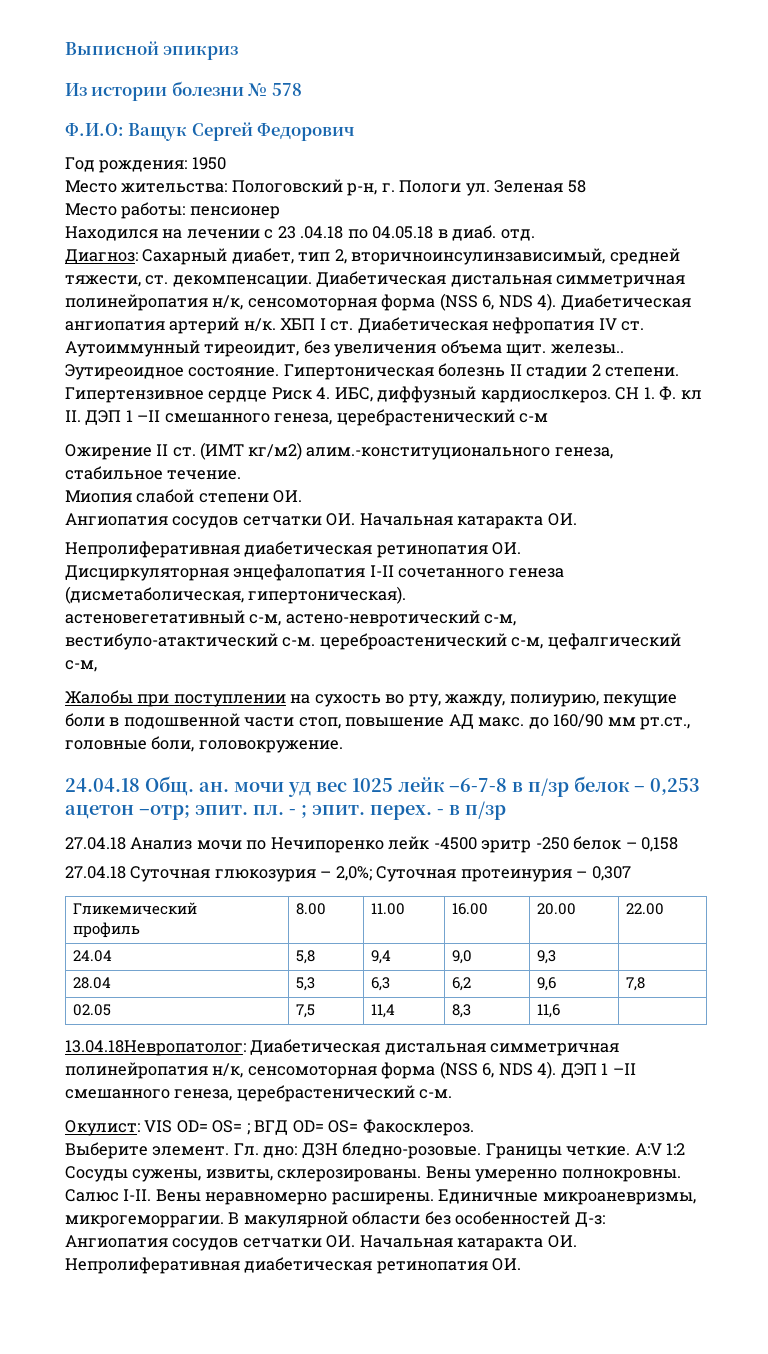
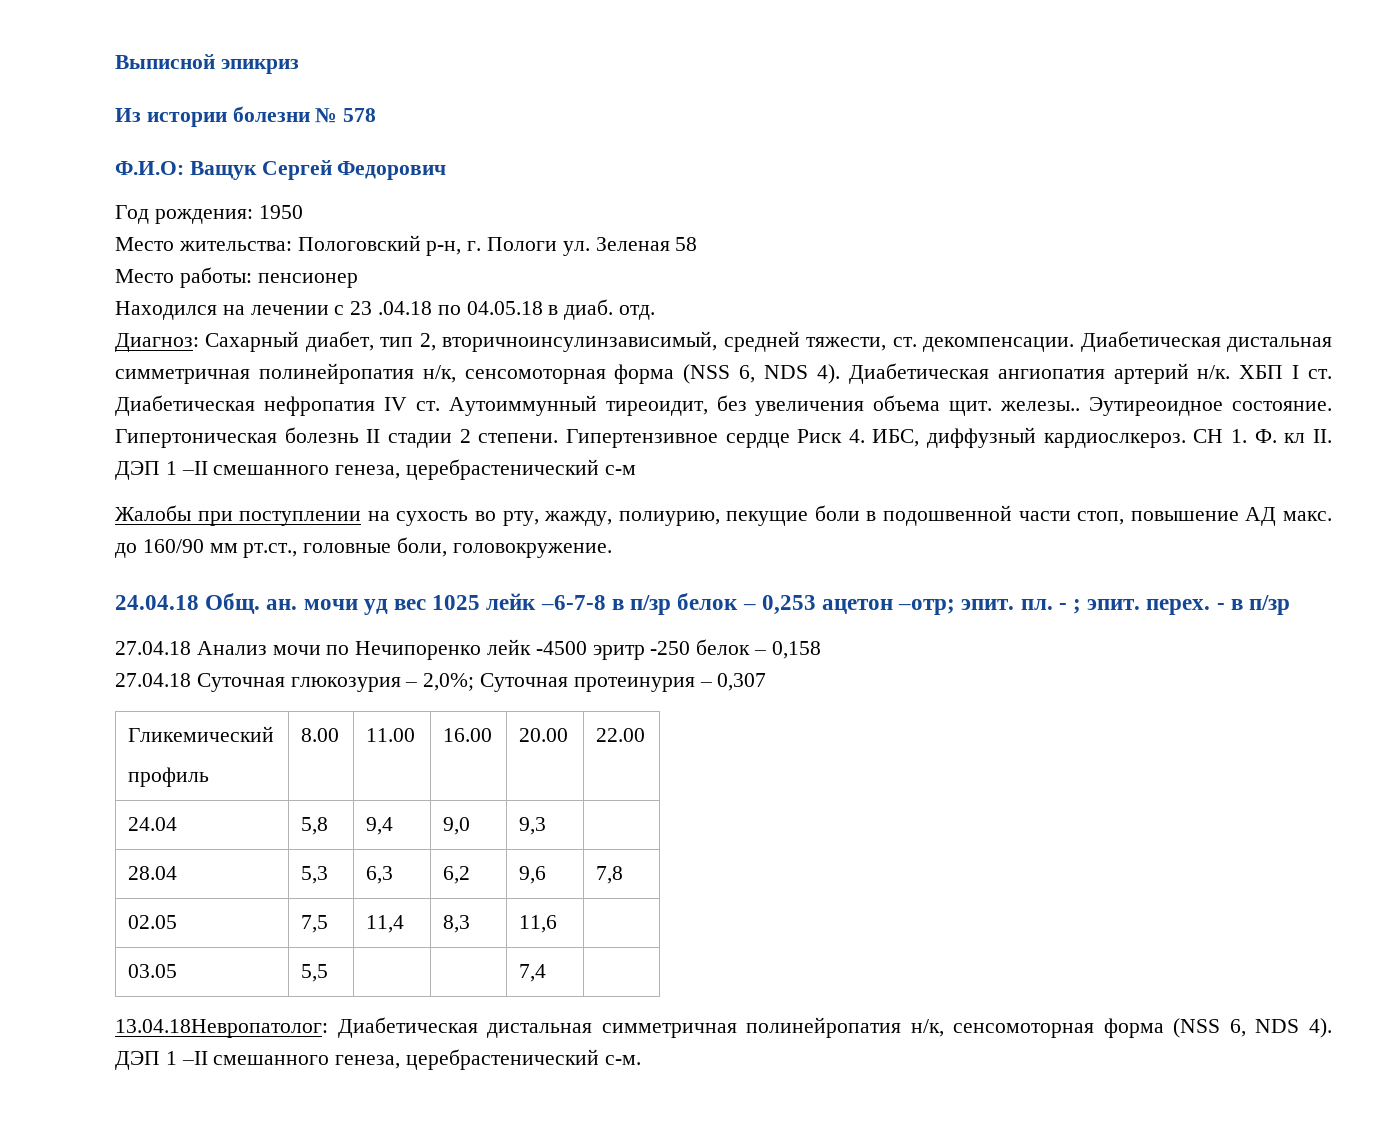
- Ожирение II ст. (ИМТ кг/м2) алим.-конституционального генеза, стабильное течение.
- Миопия слабой степени ОИ.
- Ангиопатия сосудов сетчатки ОИ. Начальная катаракта ОИ.
- Непролиферативная диабетическая ретинопатия ОИ.
- Дисциркуляторная энцефалопатия I-II сочетанного генеза (дисметаболическая, гипертоническая).
- астеновегетативный с-м, астено-невротический с-м, вестибуло-атактический с-м. цереброастенический с-м, цефалгический с-м,
+ 03.05 | 5,5 | | | 7,4 |
- Окулист: VIS OD= OS= ; ВГД OD= OS= Факосклероз.
- Выберите элемент. Гл. дно: ДЗН бледно-розовые. Границы четкие. А:V 1:2 Сосуды сужены, извиты, склерозированы. Вены умеренно полнокровны. Салюс I-II. Вены неравномерно расширены. Единичные микроаневризмы, микрогеморрагии. В макулярной области без особенностей Д-з: Ангиопатия сосудов сетчатки ОИ. Начальная катаракта ОИ. Непролиферативная диабетическая ретинопатия ОИ.

